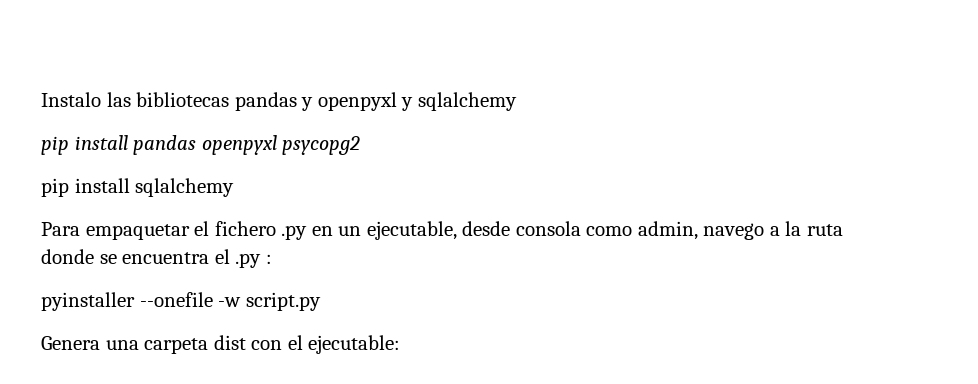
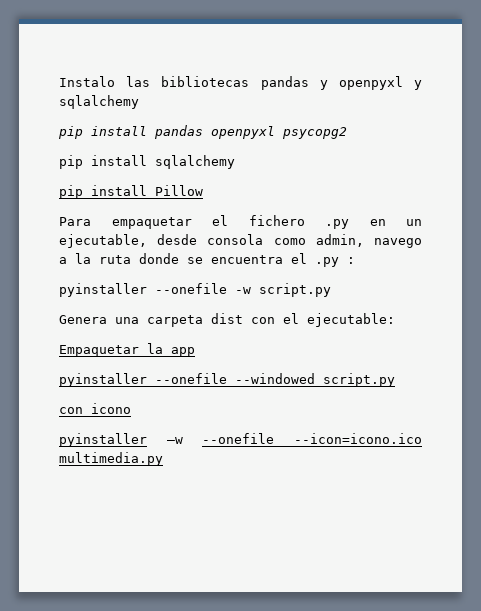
+ pip install Pillow
+ Empaquetar la app
+ pyinstaller --onefile --windowed script.py
+ con icono
+ pyinstaller –w --onefile --icon=icono.ico multimedia.py

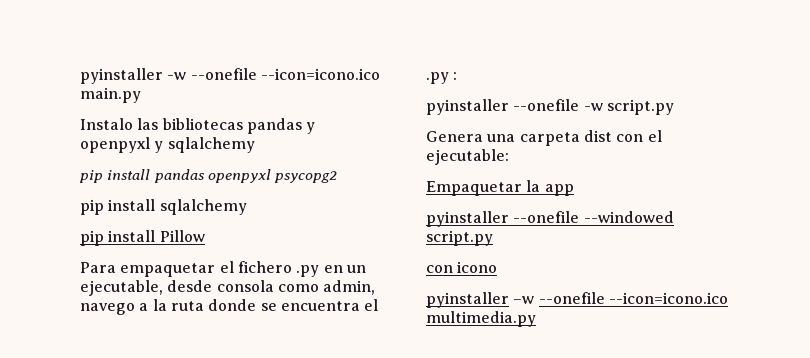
+ pyinstaller -w --onefile --icon=icono.ico main.py

